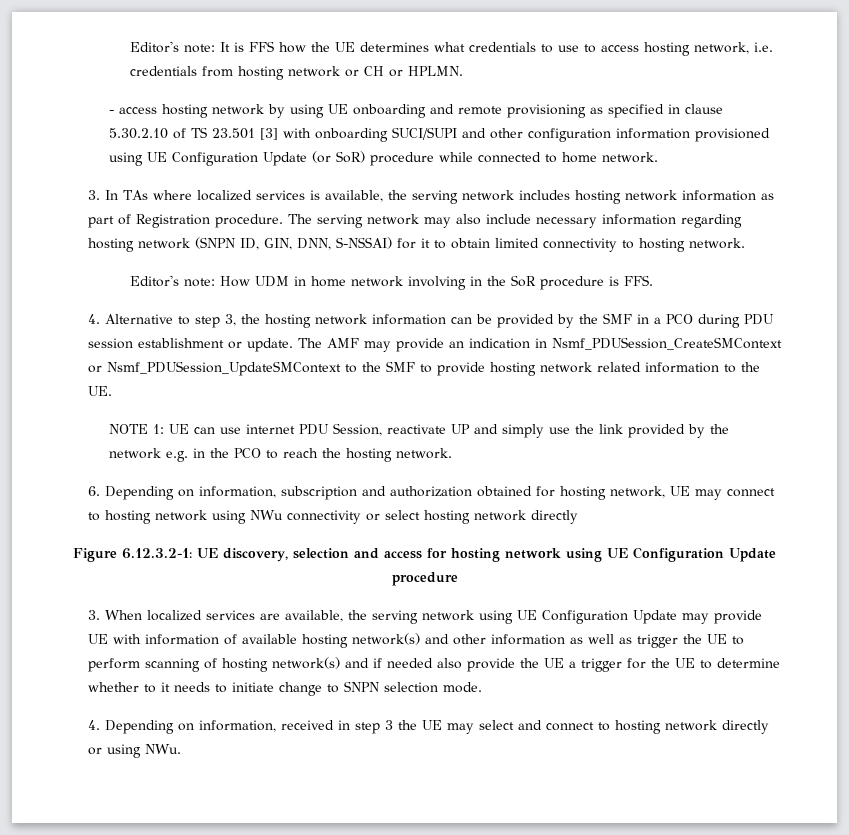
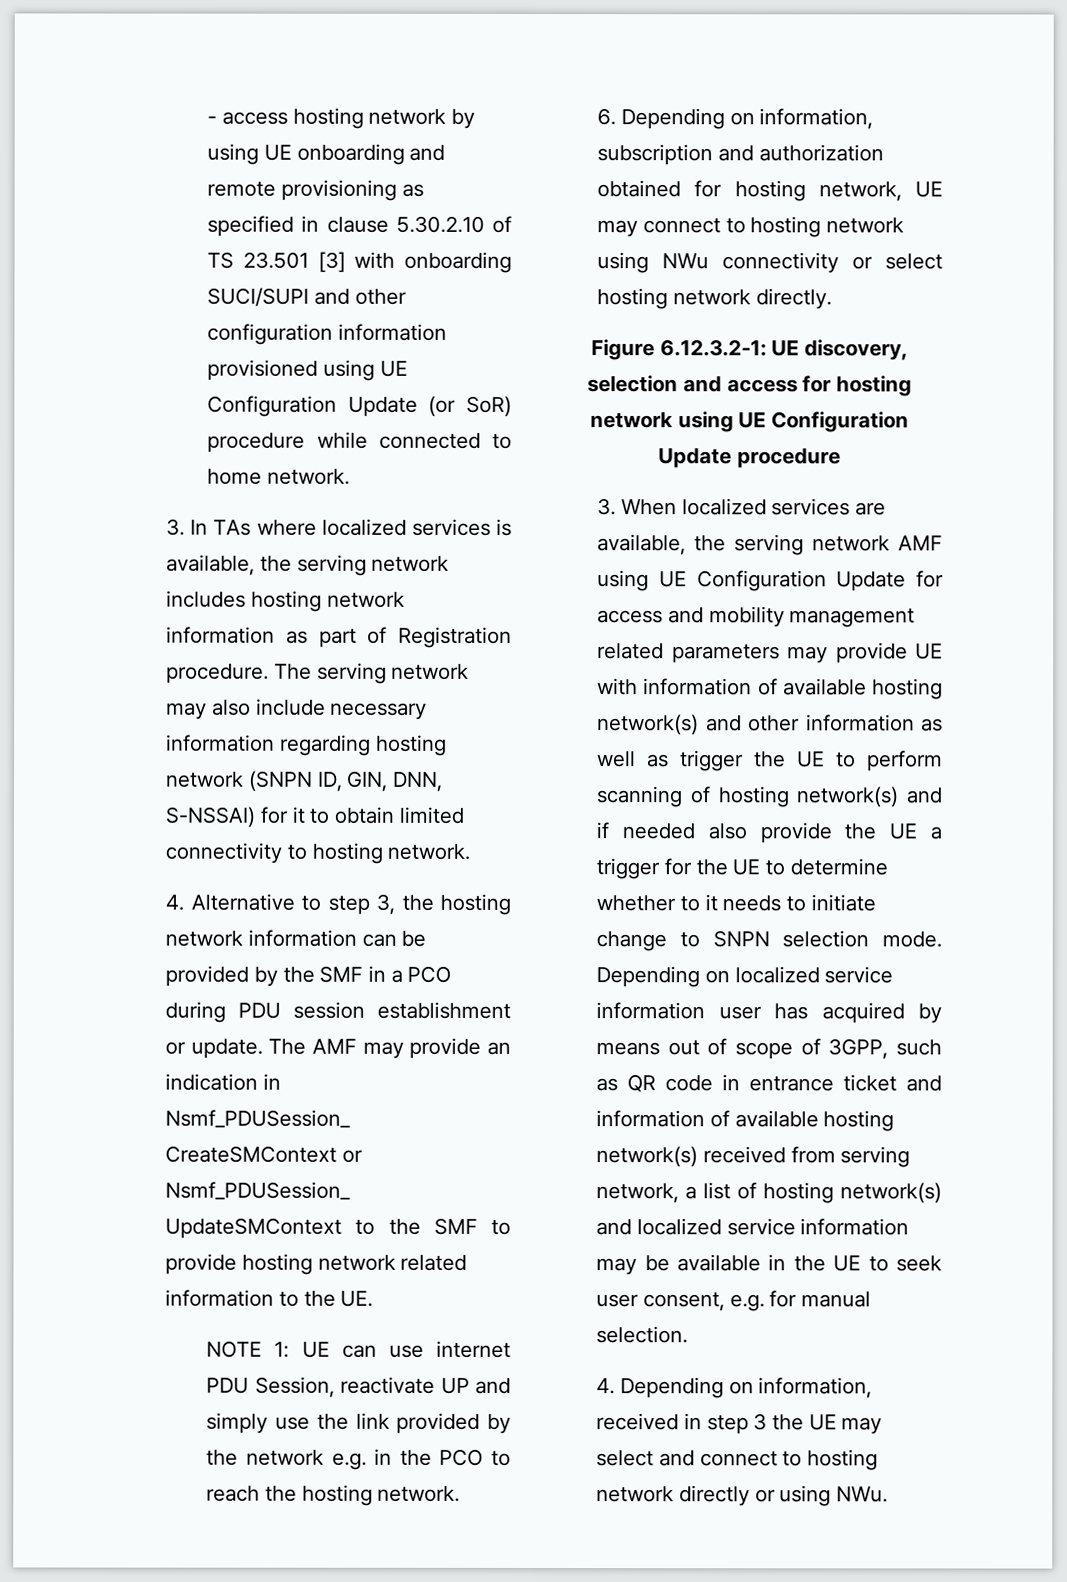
- Editor's note: It is FFS how the UE determines what credentials to use to access hosting network, i.e. credentials from hosting network or CH or HPLMN.
- Editor's note: How UDM in home network involving in the SoR procedure is FFS.
- 6. Depending on information, subscription and authorization obtained for hosting network, UE may connect to hosting network using NWu connectivity or select hosting network directly
+ 6. Depending on information, subscription and authorization obtained for hosting network, UE may connect to hosting network using NWu connectivity or select hosting network directly.
- 3. When localized services are available, the serving network using UE Configuration Update may provide UE with information of available hosting network(s) and other information as well as trigger the UE to perform scanning of hosting network(s) and if needed also provide the UE a trigger for the UE to determine whether to it needs to initiate change to SNPN selection mode.
+ 3. When localized services are available, the serving network AMF using UE Configuration Update for access and mobility management related parameters may provide UE with information of available hosting network(s) and other information as well as trigger the UE to perform scanning of hosting network(s) and if needed also provide the UE a trigger for the UE to determine whether to it needs to initiate change to SNPN selection mode. Depending on localized service information user has acquired by means out of scope of 3GPP, such as QR code in entrance ticket and information of available hosting network(s) received from serving network, a list of hosting network(s) and localized service information may be available in the UE to seek user consent, e.g. for manual selection.

